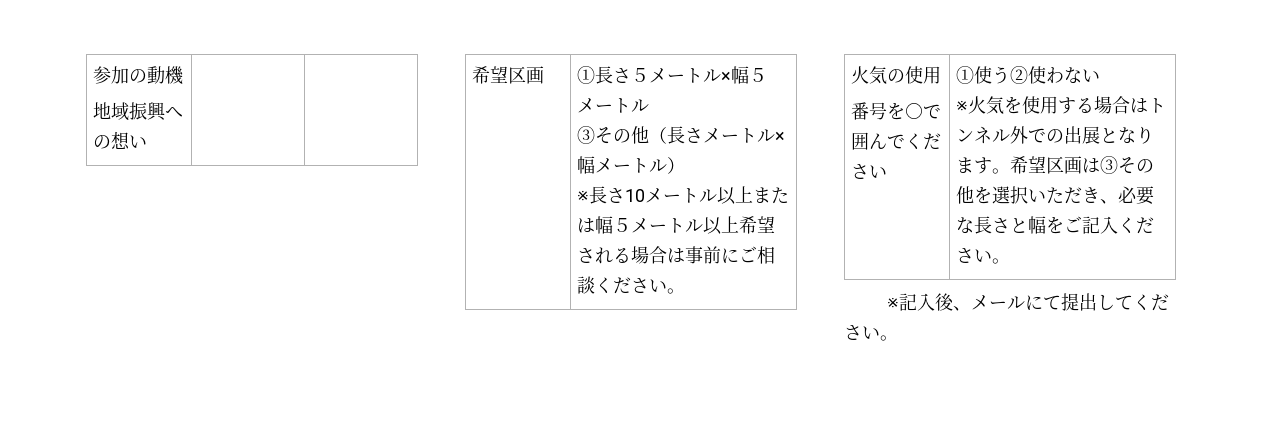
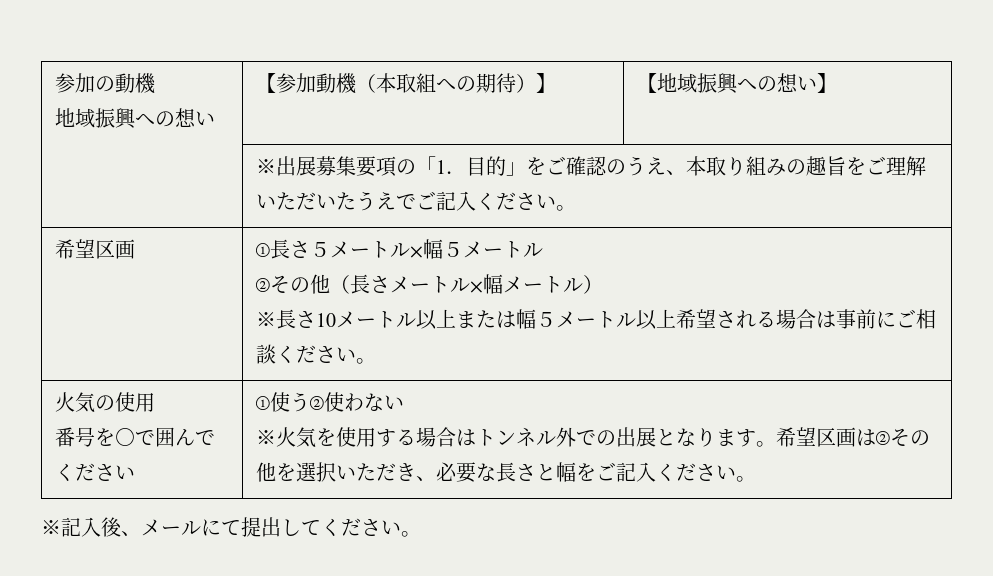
  参加の動機
- 地域振興への想い | |
+ 地域振興への想い | 【参加動機（本取組への期待）】 | 【地域振興への想い】
+ | ※出展募集要項の「1．目的」をご確認のうえ、本取り組みの趣旨をご理解いただいたうえでご記入ください。
- ③その他（長さメートル×幅メートル）
+ ②その他（長さメートル×幅メートル）
- 希望区画は③その他を選択いただき、必要な長さと幅をご記入ください。
+ 希望区画は②その他を選択いただき、必要な長さと幅をご記入ください。

